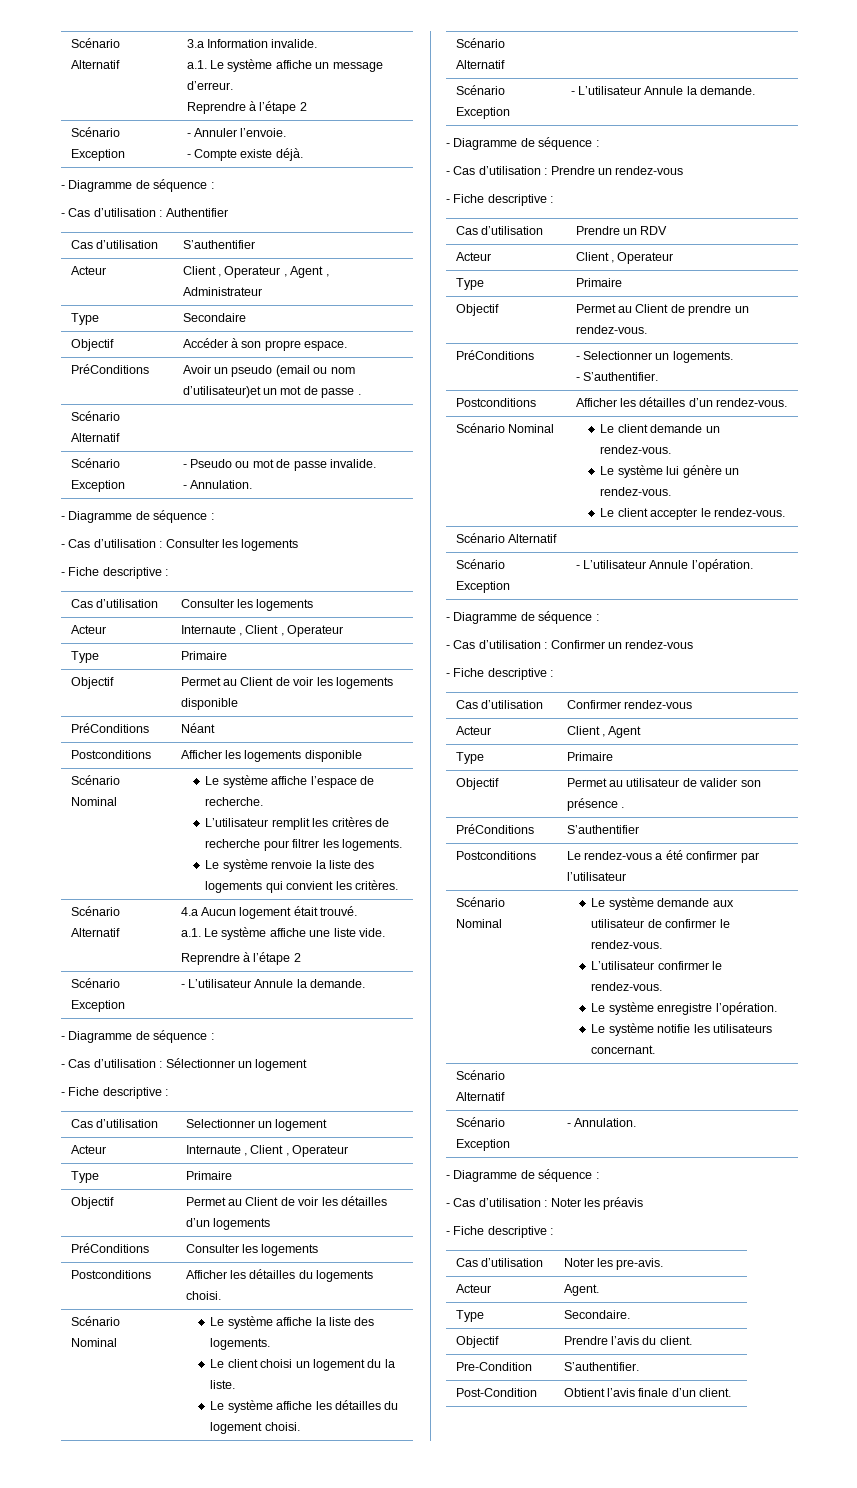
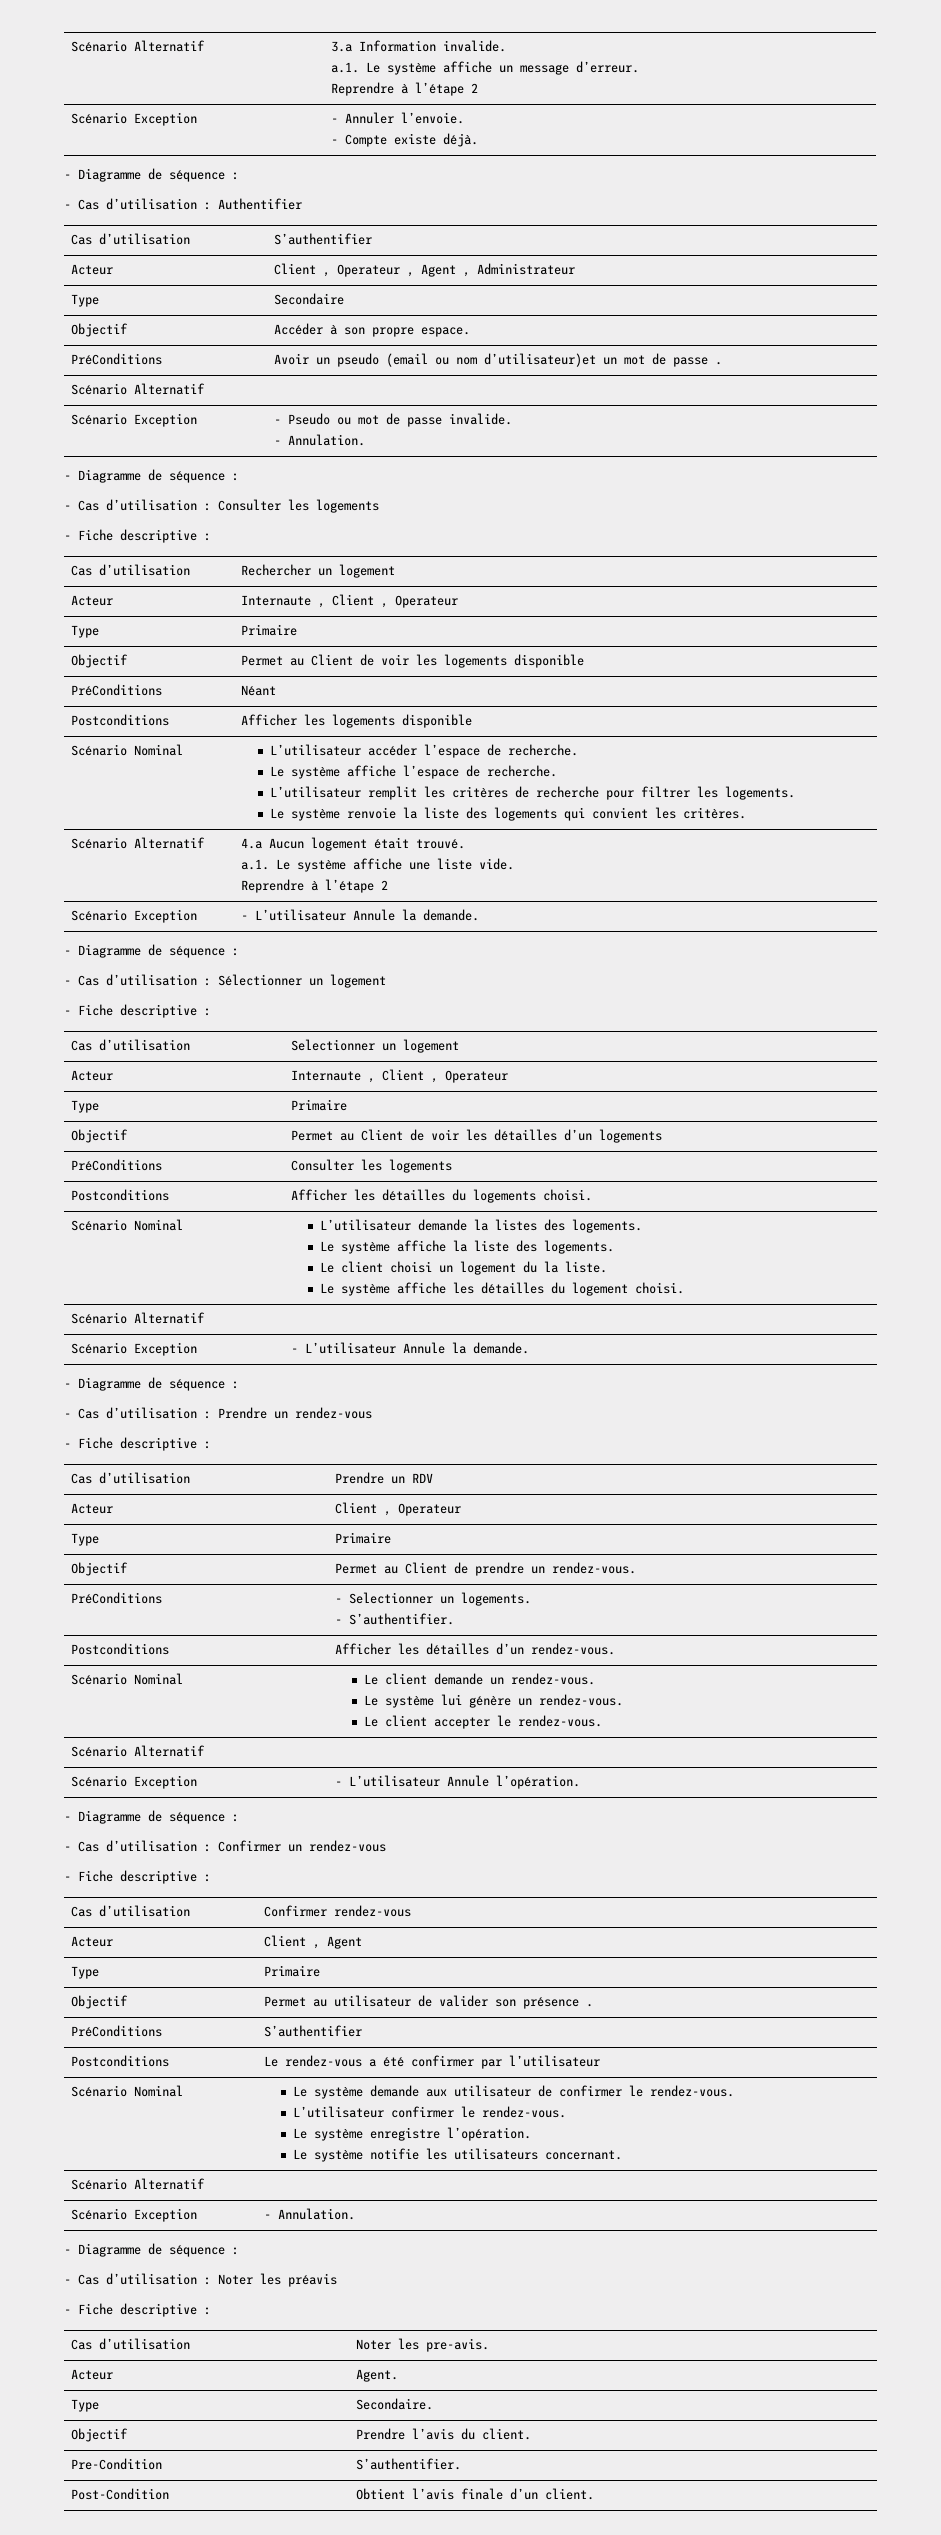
- Cas d’utilisation | Consulter les logements
+ Cas d’utilisation | Rechercher un logement
- Scénario Nominal | Le système affiche l’espace de recherche.
+ Scénario Nominal | L’utilisateur accéder l’espace de recherche.
+ Le système affiche l’espace de recherche.
- Scénario Nominal | Le système affiche la liste des logements.
+ Scénario Nominal | L’utilisateur demande la listes des logements.
+ Le système affiche la liste des logements.

